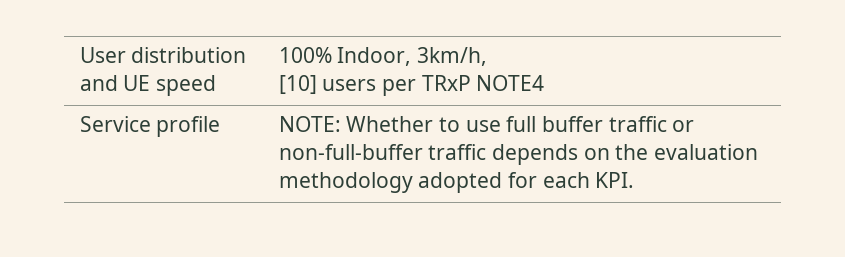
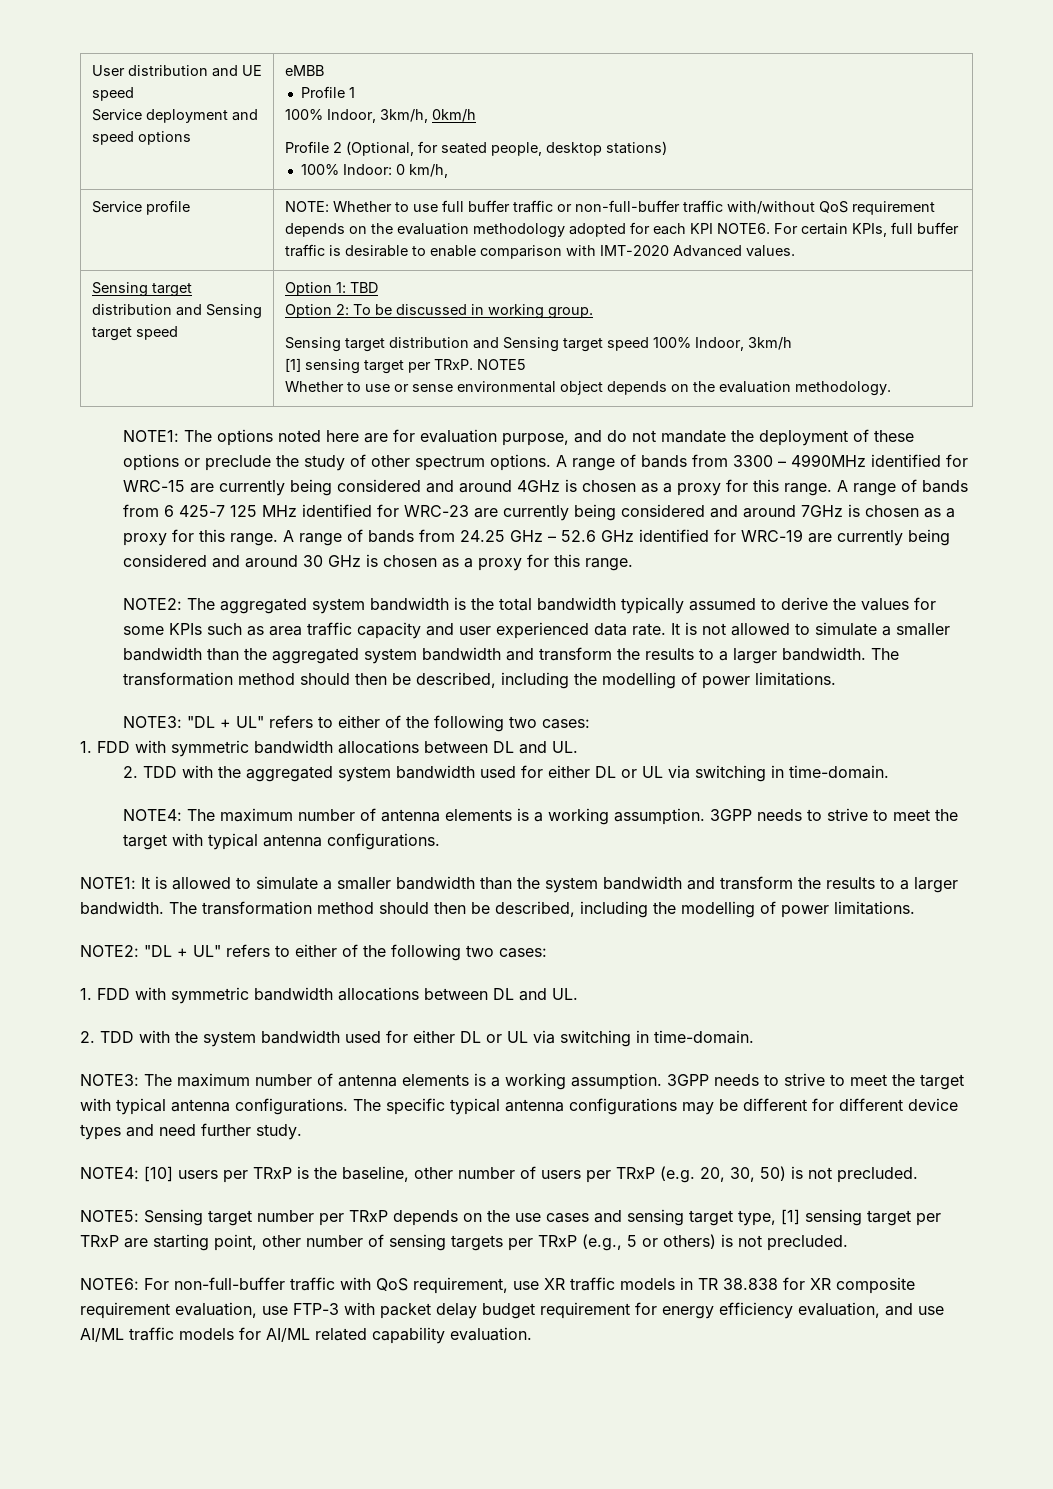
- User distribution and UE speed | 100% Indoor, 3km/h,
- [10] users per TRxP NOTE4
+ User distribution and UE speed
+ Service deployment and speed options | eMBB
+ Profile 1
+ 100% Indoor, 3km/h, 0km/h
+ Profile 2 (Optional, for seated people, desktop stations)
+ 100% Indoor: 0 km/h,
- Service profile | NOTE: Whether to use full buffer traffic or non-full-buffer traffic depends on the evaluation methodology adopted for each KPI.
+ Service profile | NOTE: Whether to use full buffer traffic or non-full-buffer traffic with/without QoS requirement depends on the evaluation methodology adopted for each KPI NOTE6. For certain KPIs, full buffer traffic is desirable to enable comparison with IMT-2020 Advanced values.
+ Sensing target distribution and Sensing target speed | Option 1: TBD
+ Option 2: To be discussed in working group.
+ Sensing target distribution and Sensing target speed 100% Indoor, 3km/h
+ [1] sensing target per TRxP. NOTE5
+ Whether to use or sense environmental object depends on the evaluation methodology.
+ NOTE1: The options noted here are for evaluation purpose, and do not mandate the deployment of these options or preclude the study of other spectrum options. A range of bands from 3300 – 4990MHz identified for WRC-15 are currently being considered and around 4GHz is chosen as a proxy for this range. A range of bands from 6 425-7 125 MHz identified for WRC-23 are currently being considered and around 7GHz is chosen as a proxy for this range. A range of bands from 24.25 GHz – 52.6 GHz identified for WRC-19 are currently being considered and around 30 GHz is chosen as a proxy for this range.
+ NOTE2: The aggregated system bandwidth is the total bandwidth typically assumed to derive the values for some KPIs such as area traffic capacity and user experienced data rate. It is not allowed to simulate a smaller bandwidth than the aggregated system bandwidth and transform the results to a larger bandwidth. The transformation method should then be described, including the modelling of power limitations.
+ NOTE3: "DL + UL" refers to either of the following two cases:
+ 1. FDD with symmetric bandwidth allocations between DL and UL.
+ 2. TDD with the aggregated system bandwidth used for either DL or UL via switching in time-domain.
+ NOTE4: The maximum number of antenna elements is a working assumption. 3GPP needs to strive to meet the target with typical antenna configurations.
+ NOTE1: It is allowed to simulate a smaller bandwidth than the system bandwidth and transform the results to a larger bandwidth. The transformation method should then be described, including the modelling of power limitations.
+ NOTE2: "DL + UL" refers to either of the following two cases:
+ 1. FDD with symmetric bandwidth allocations between DL and UL.
+ 2. TDD with the system bandwidth used for either DL or UL via switching in time-domain.
+ NOTE3: The maximum number of antenna elements is a working assumption. 3GPP needs to strive to meet the target with typical antenna configurations. The specific typical antenna configurations may be different for different device types and need further study.
+ NOTE4: [10] users per TRxP is the baseline, other number of users per TRxP (e.g. 20, 30, 50) is not precluded.
+ NOTE5: Sensing target number per TRxP depends on the use cases and sensing target type, [1] sensing target per TRxP are starting point, other number of sensing targets per TRxP (e.g., 5 or others) is not precluded.
+ NOTE6: For non-full-buffer traffic with QoS requirement, use XR traffic models in TR 38.838 for XR composite requirement evaluation, use FTP-3 with packet delay budget requirement for energy efficiency evaluation, and use AI/ML traffic models for AI/ML related capability evaluation.

